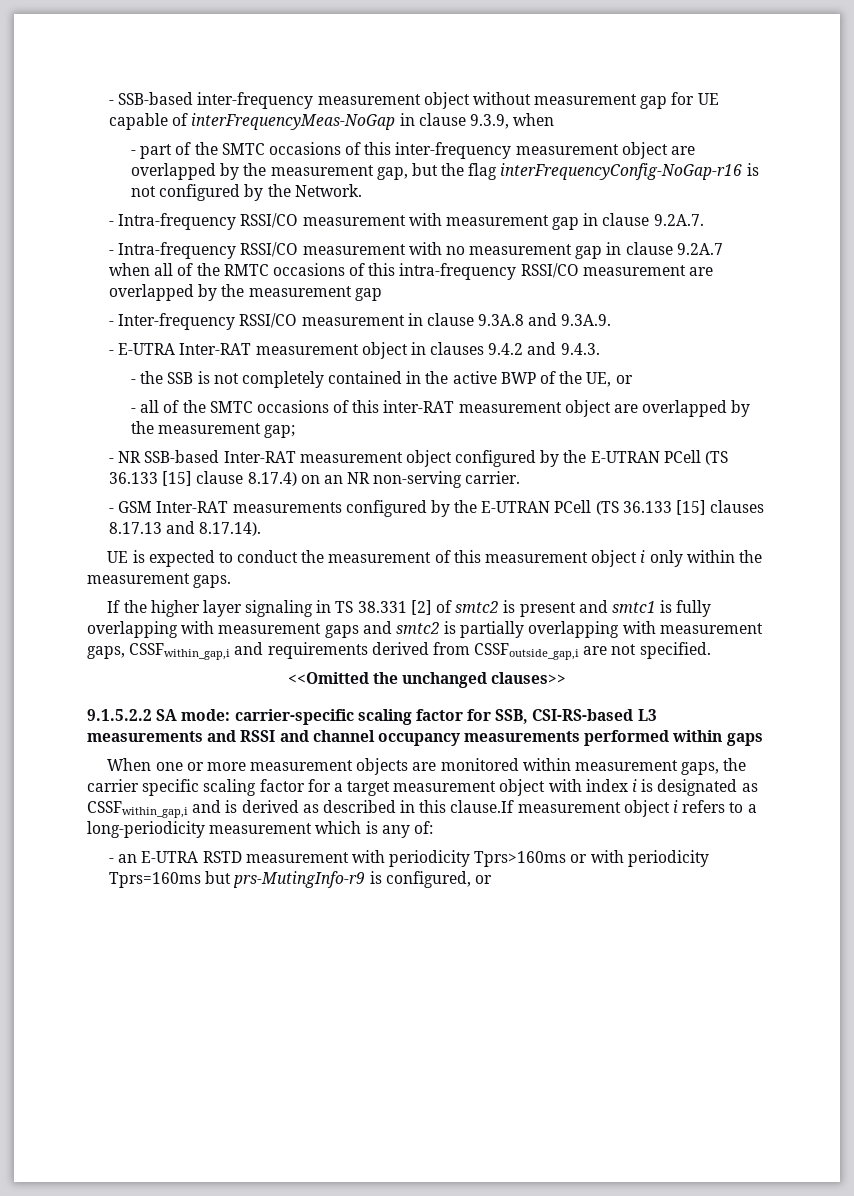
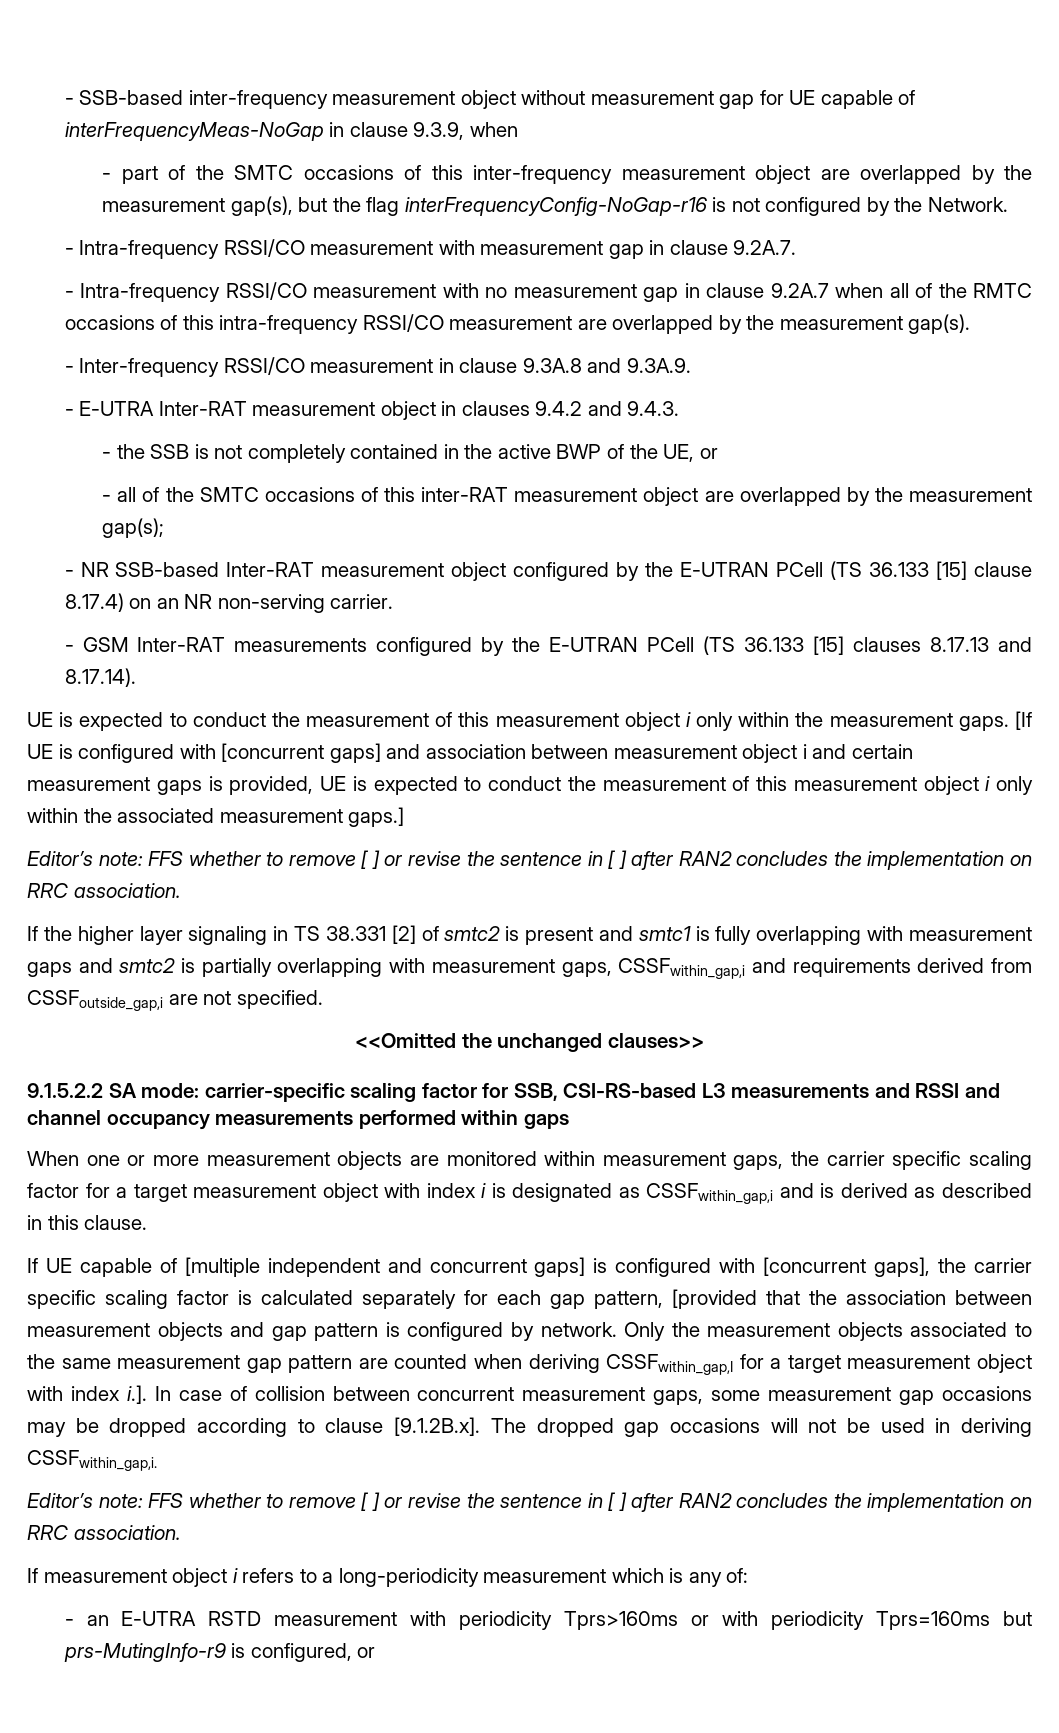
- - part of the SMTC occasions of this inter-frequency measurement object are overlapped by the measurement gap, but the flag interFrequencyConfig-NoGap-r16 is not configured by the Network.
+ - part of the SMTC occasions of this inter-frequency measurement object are overlapped by the measurement gap(s), but the flag interFrequencyConfig-NoGap-r16 is not configured by the Network.
- - Intra-frequency RSSI/CO measurement with no measurement gap in clause 9.2A.7 when all of the RMTC occasions of this intra-frequency RSSI/CO measurement are overlapped by the measurement gap
+ - Intra-frequency RSSI/CO measurement with no measurement gap in clause 9.2A.7 when all of the RMTC occasions of this intra-frequency RSSI/CO measurement are overlapped by the measurement gap(s).
- - all of the SMTC occasions of this inter-RAT measurement object are overlapped by the measurement gap;
+ - all of the SMTC occasions of this inter-RAT measurement object are overlapped by the measurement gap(s);
+ [If UE is configured with [concurrent gaps] and association between measurement object i and certain measurement gaps is provided, UE is expected to conduct the measurement of this measurement object i only within the associated measurement gaps.]
+ Editor’s note: FFS whether to remove [ ] or revise the sentence in [ ] after RAN2 concludes the implementation on RRC association.
- When one or more measurement objects are monitored within measurement gaps, the carrier specific scaling factor for a target measurement object with index i is designated as CSSFwithin_gap,i and is derived as described in this clause.If measurement object i refers to a long-periodicity measurement which is any of:
+ When one or more measurement objects are monitored within measurement gaps, the carrier specific scaling factor for a target measurement object with index i is designated as CSSFwithin_gap,i and is derived as described in this clause.
+ If UE capable of [multiple independent and concurrent gaps] is configured with [concurrent gaps], the carrier specific scaling factor is calculated separately for each gap pattern, [provided that the association between measurement objects and gap pattern is configured by network. Only the measurement objects associated to the same measurement gap pattern are counted when deriving CSSFwithin_gap,I for a target measurement object with index i.]. In case of collision between concurrent measurement gaps, some measurement gap occasions may be dropped according to clause [9.1.2B.x]. The dropped gap occasions will not be used in deriving CSSFwithin_gap,i.
+ Editor’s note: FFS whether to remove [ ] or revise the sentence in [ ] after RAN2 concludes the implementation on RRC association.
+ If measurement object i refers to a long-periodicity measurement which is any of:

